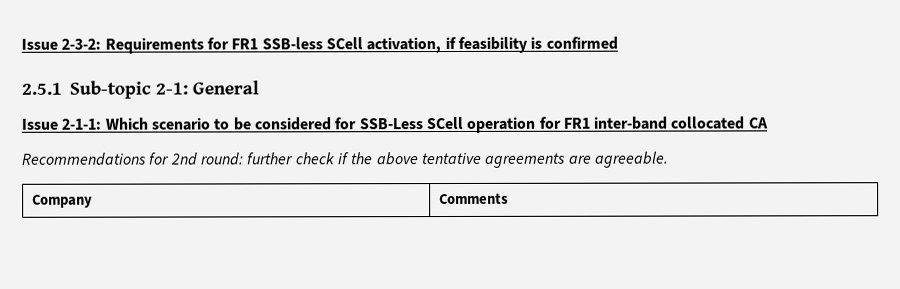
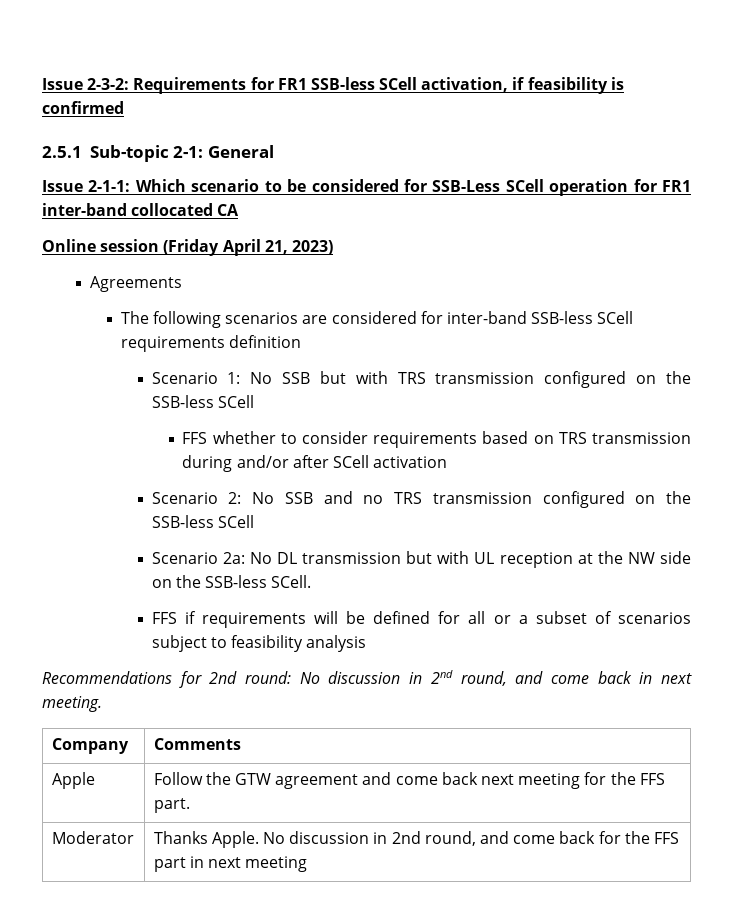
- Recommendations for 2nd round: further check if the above tentative agreements are agreeable.
+ Online session (Friday April 21, 2023)
+ Agreements
+ The following scenarios are considered for inter-band SSB-less SCell requirements definition
+ Scenario 1: No SSB but with TRS transmission configured on the SSB-less SCell
+ FFS whether to consider requirements based on TRS transmission during and/or after SCell activation
+ Scenario 2: No SSB and no TRS transmission configured on the SSB-less SCell
+ Scenario 2a: No DL transmission but with UL reception at the NW side on the SSB-less SCell.
+ FFS if requirements will be defined for all or a subset of scenarios subject to feasibility analysis
+ Recommendations for 2nd round: No discussion in 2nd round, and come back in next meeting.
  Company | Comments
+ Apple | Follow the GTW agreement and come back next meeting for the FFS part.
+ Moderator | Thanks Apple. No discussion in 2nd round, and come back for the FFS part in next meeting

